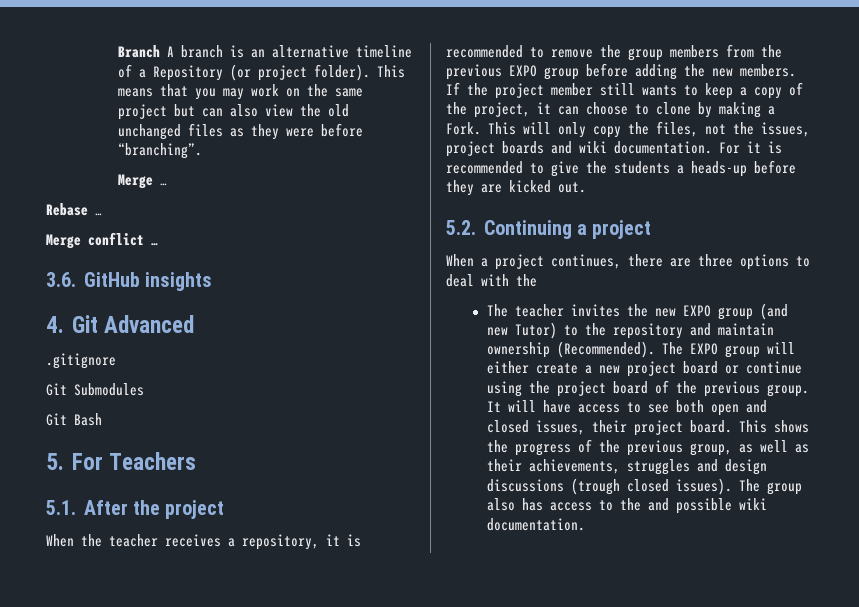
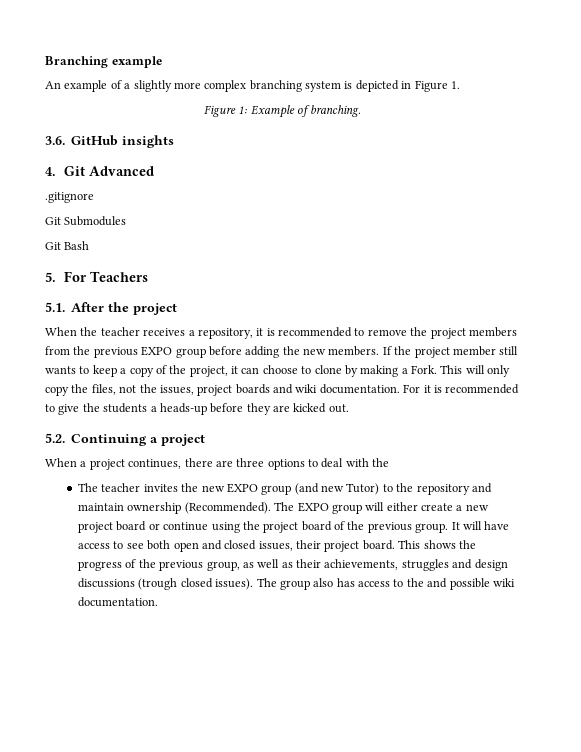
- Branch A branch is an alternative timeline of a Repository (or project folder). This means that you may work on the same project but can also view the old unchanged files as they were before “branching”.
- Merge …
- Rebase …
- Merge conflict …
+ Branching example
+ An example of a slightly more complex branching system is depicted in Figure 1.
+ Figure 1: Example of branching.
- When the teacher receives a repository, it is recommended to remove the group members from the previous EXPO group before adding the new members.
+ When the teacher receives a repository, it is recommended to remove the project members from the previous EXPO group before adding the new members.

